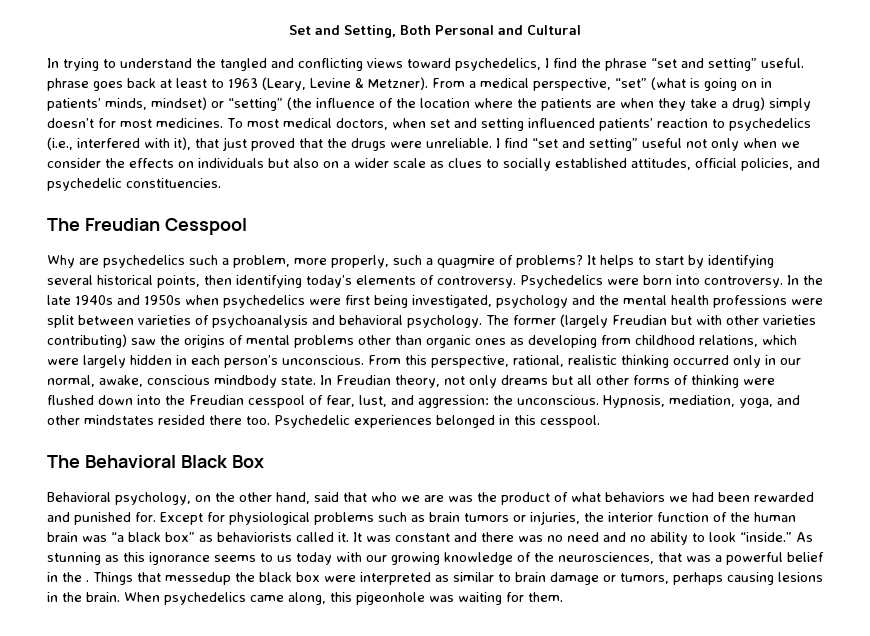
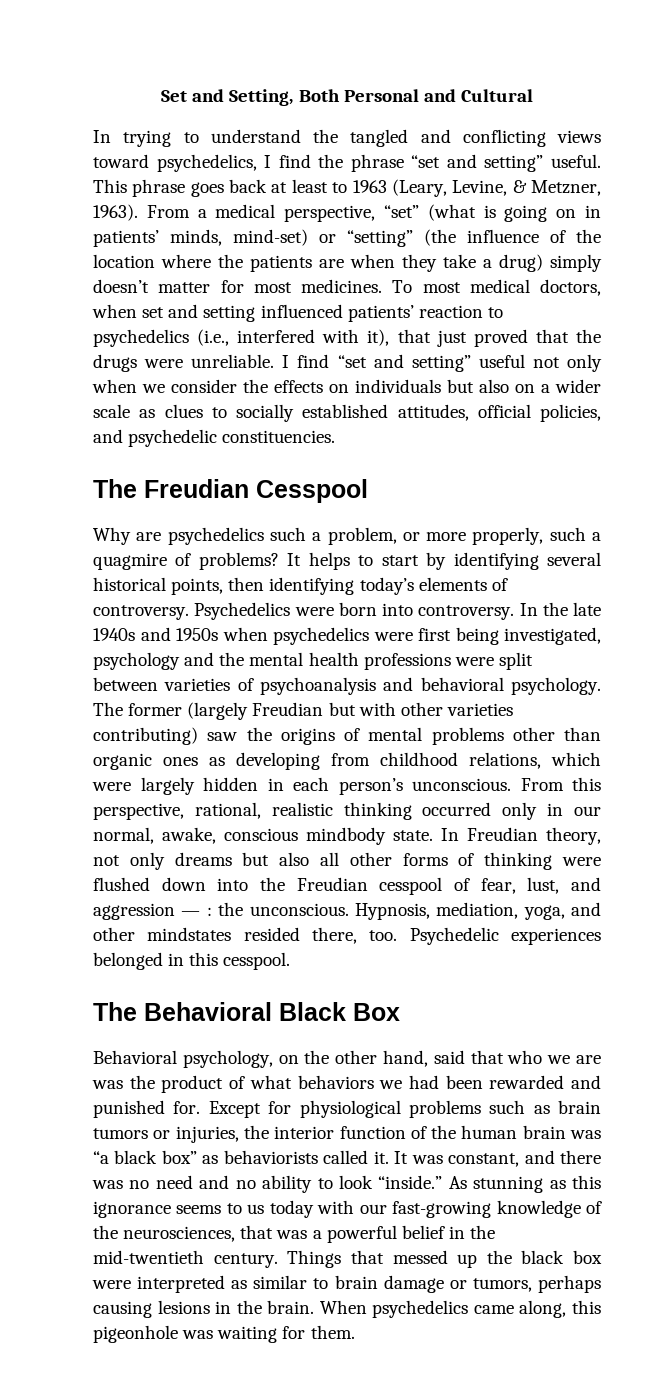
- In trying to understand the tangled and conflicting views toward psychedelics, I find the phrase “set and setting” useful. phrase goes back at least to 1963 (Leary, Levine & Metzner).
+ In trying to understand the tangled and conflicting views toward psychedelics, I find the phrase “set and setting” useful. This phrase goes back at least to 1963 (Leary, Levine, & Metzner, 1963).
- From a medical perspective, “set” (what is going on in patients’ minds, mindset) or “setting” (the influence of the location where the patients are when they take a drug) simply doesn’t for most medicines.
+ From a medical perspective, “set” (what is going on in patients’ minds, mind-set) or “setting” (the influence of the location where the patients are when they take a drug) simply doesn’t matter for most medicines.
- Why are psychedelics such a problem, more properly, such a quagmire of problems?
+ Why are psychedelics such a problem, or more properly, such a quagmire of problems?
- In Freudian theory, not only dreams but all other forms of thinking were flushed down into the Freudian cesspool of fear, lust, and aggression: the unconscious.
+ In Freudian theory, not only dreams but also all other forms of thinking were flushed down into the Freudian cesspool of fear, lust, and aggression — : the unconscious.
- Hypnosis, mediation, yoga, and other mindstates resided there too.
+ Hypnosis, mediation, yoga, and other mindstates resided there, too.
- It was constant and there was no need and no ability to look “inside.”
+ It was constant, and there was no need and no ability to look “inside.”
- As stunning as this ignorance seems to us today with our growing knowledge of the neurosciences, that was a powerful belief in the . Things that messedup the black box were interpreted as similar to brain damage or tumors, perhaps causing lesions in the brain.
+ As stunning as this ignorance seems to us today with our fast-growing knowledge of the neurosciences, that was a powerful belief in the mid-twentieth century. Things that messed up the black box were interpreted as similar to brain damage or tumors, perhaps causing lesions in the brain.

